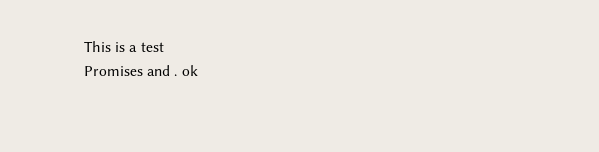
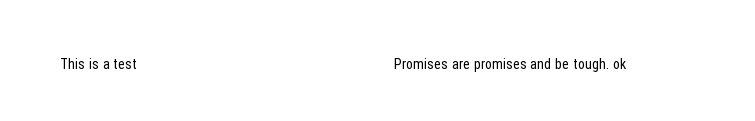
- Promises and . ok
+ Promises are promises and be tough. ok

